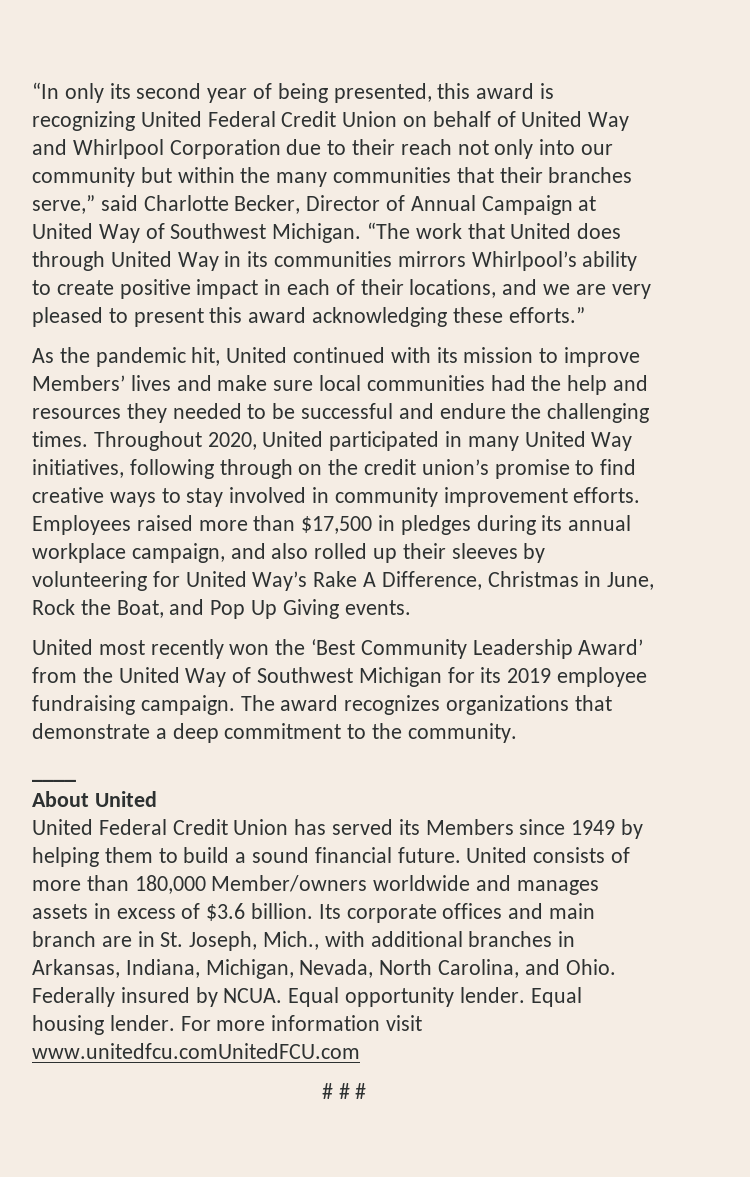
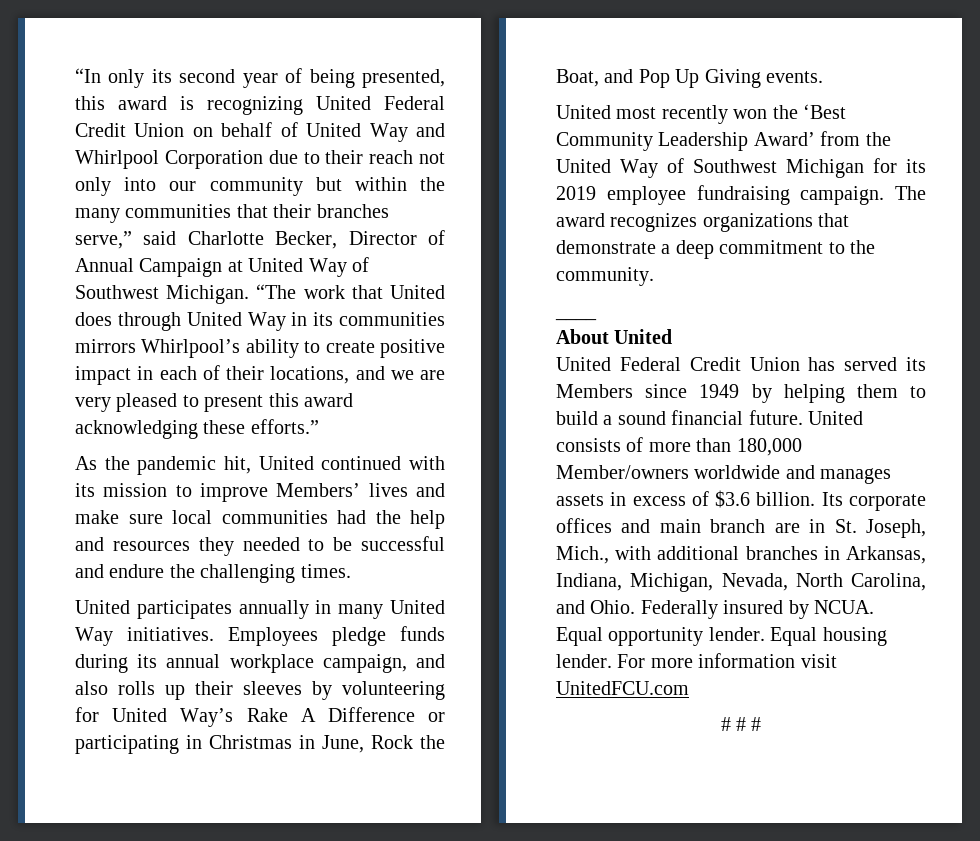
- As the pandemic hit, United continued with its mission to improve Members’ lives and make sure local communities had the help and resources they needed to be successful and endure the challenging times. Throughout 2020, United participated in many United Way initiatives, following through on the credit union’s promise to find creative ways to stay involved in community improvement efforts. Employees raised more than $17,500 in pledges during its annual workplace campaign, and also rolled up their sleeves by volunteering for United Way’s Rake A Difference, Christmas in June, Rock the Boat, and Pop Up Giving events.
+ As the pandemic hit, United continued with its mission to improve Members’ lives and make sure local communities had the help and resources they needed to be successful and endure the challenging times.
+ United participates annually in many United Way initiatives. Employees pledge funds during its annual workplace campaign, and also rolls up their sleeves by volunteering for United Way’s Rake A Difference or participating in Christmas in June, Rock the Boat, and Pop Up Giving events.
- For more information visit www.unitedfcu.comUnitedFCU.com
+ For more information visit UnitedFCU.com

